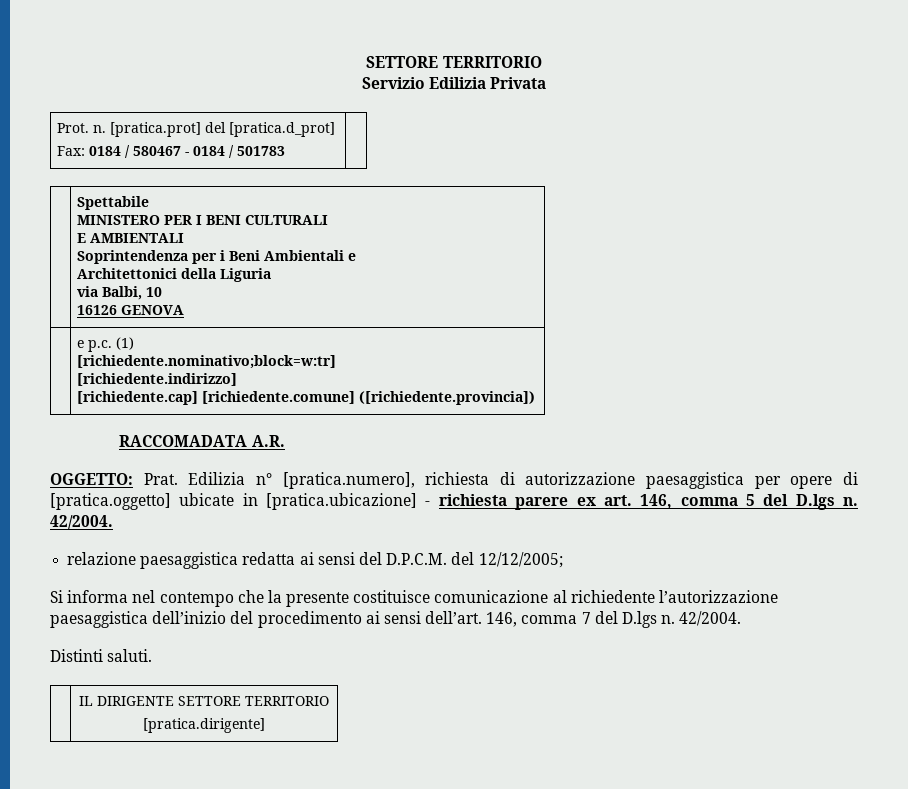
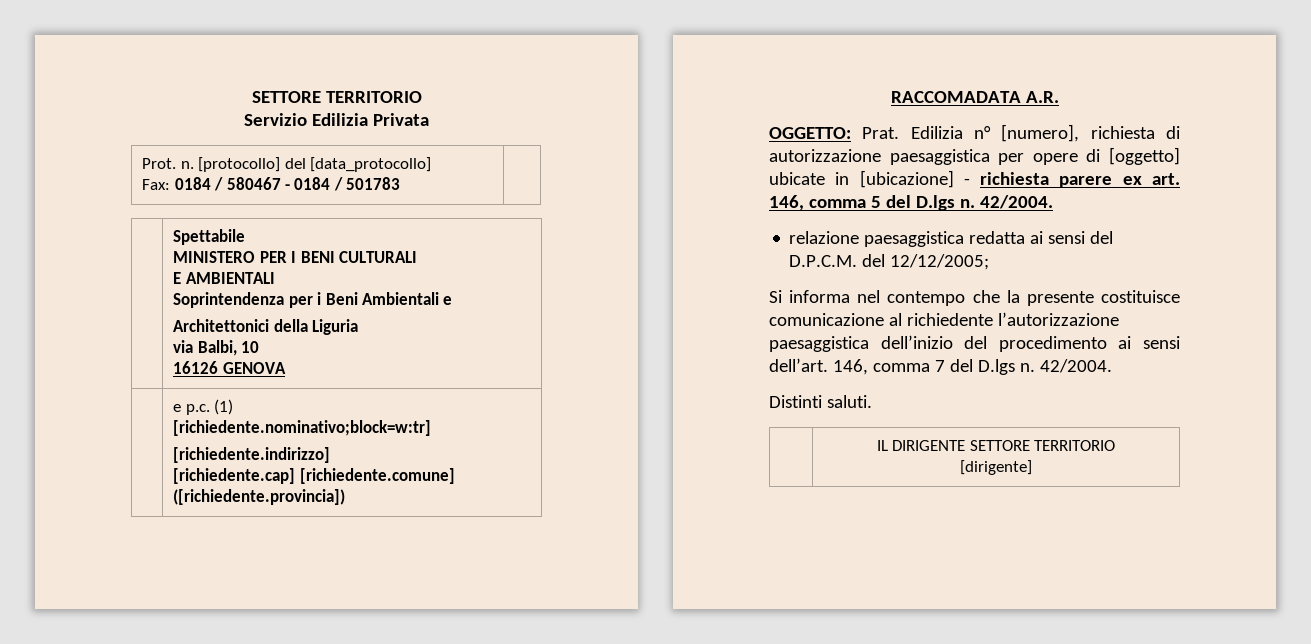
- Prot. n. [pratica.prot] del [pratica.d_prot]
+ Prot. n. [protocollo] del [data_protocollo]
- Edilizia n° [pratica.numero], richiesta di autorizzazione paesaggistica per opere di [pratica.oggetto] ubicate in [pratica.ubicazione] - richiesta parere ex art. 146, comma 5 del D.lgs n.
+ Edilizia n° [numero], richiesta di autorizzazione paesaggistica per opere di [oggetto] ubicate in [ubicazione] - richiesta parere ex art. 146, comma 5 del D.lgs n.
  | IL DIRIGENTE SETTORE TERRITORIO
- [pratica.dirigente]
+ [dirigente]

